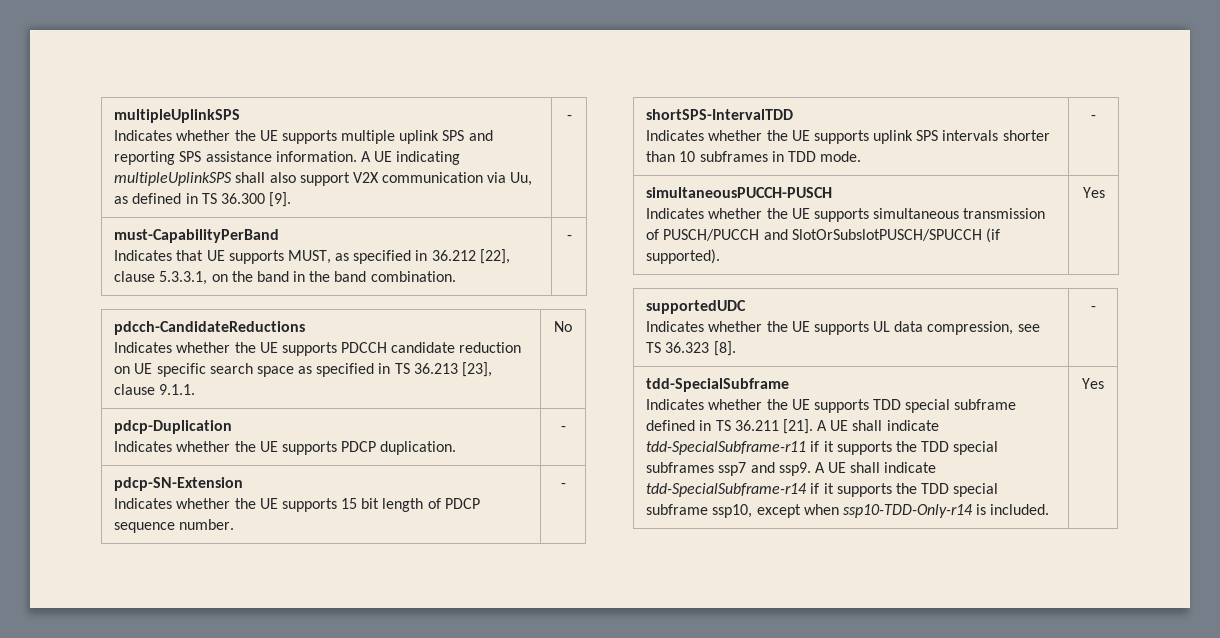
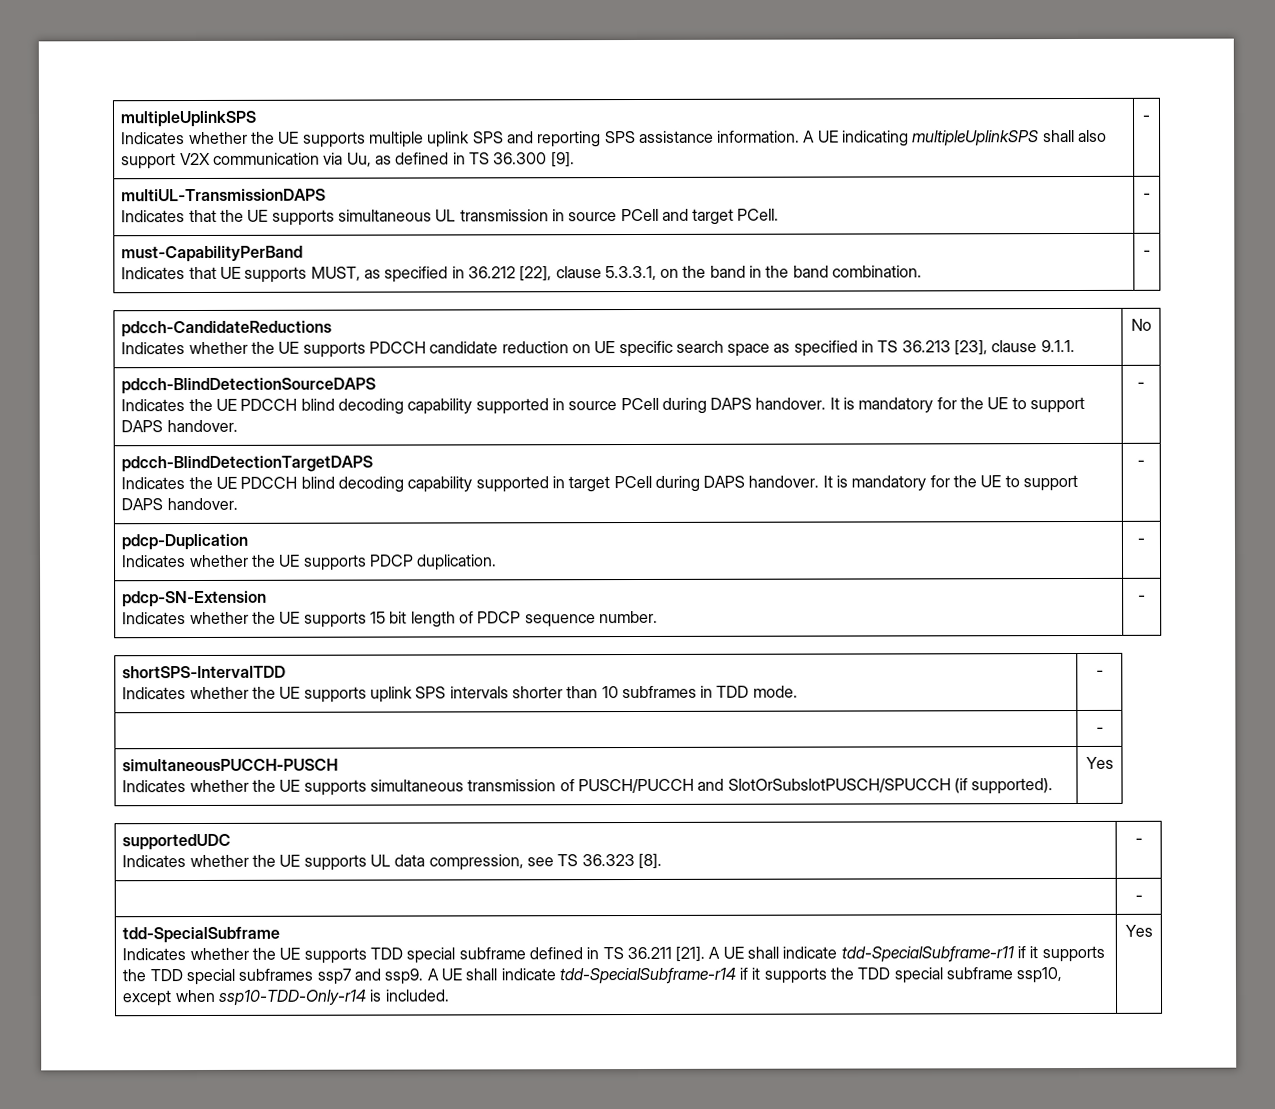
+ multiUL-TransmissionDAPS
+ Indicates that the UE supports simultaneous UL transmission in source PCell and target PCell. | -
+ pdcch-BlindDetectionSourceDAPS
+ Indicates the UE PDCCH blind decoding capability supported in source PCell during DAPS handover. It is mandatory for the UE to support DAPS handover. | -
+ pdcch-BlindDetectionTargetDAPS
+ Indicates the UE PDCCH blind decoding capability supported in target PCell during DAPS handover. It is mandatory for the UE to support DAPS handover. | -
  shortSPS-IntervalTDD
  Indicates whether the UE supports uplink SPS intervals shorter than 10 subframes in TDD mode. | -
+ | -
  supportedUDC
  Indicates whether the UE supports UL data compression, see TS 36.323 [8]. | -
+ | -

